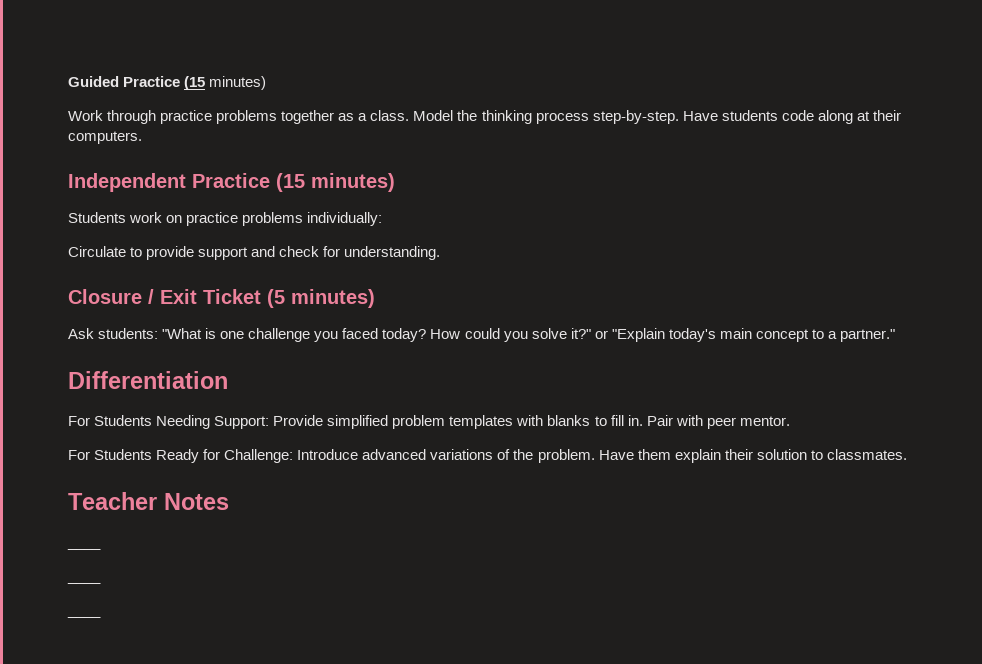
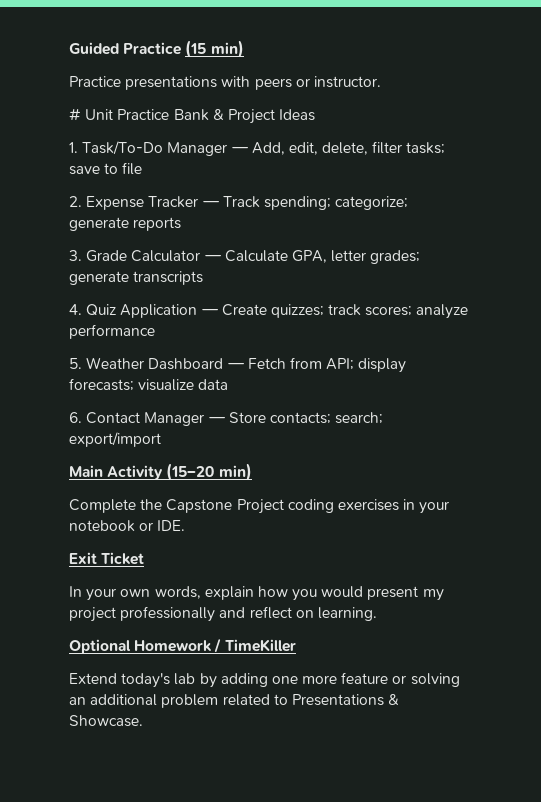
- Guided Practice (15 minutes)
- Work through practice problems together as a class. Model the thinking process step-by-step. Have students code along at their computers.
- Independent Practice (15 minutes)
- Students work on practice problems individually:
- Circulate to provide support and check for understanding.
- Closure / Exit Ticket (5 minutes)
- Ask students: "What is one challenge you faced today? How could you solve it?" or "Explain today's main concept to a partner."
- Differentiation
- For Students Needing Support: Provide simplified problem templates with blanks to fill in. Pair with peer mentor.
- For Students Ready for Challenge: Introduce advanced variations of the problem. Have them explain their solution to classmates.
- Teacher Notes
- ____
- ____
- ____
+ Guided Practice (15 min)
+ Practice presentations with peers or instructor.
+ # Unit Practice Bank & Project Ideas
+ 1. Task/To-Do Manager — Add, edit, delete, filter tasks; save to file
+ 2. Expense Tracker — Track spending; categorize; generate reports
+ 3. Grade Calculator — Calculate GPA, letter grades; generate transcripts
+ 4. Quiz Application — Create quizzes; track scores; analyze performance
+ 5. Weather Dashboard — Fetch from API; display forecasts; visualize data
+ 6. Contact Manager — Store contacts; search; export/import
+ Main Activity (15–20 min)
+ Complete the Capstone Project coding exercises in your notebook or IDE.
+ Exit Ticket
+ In your own words, explain how you would present my project professionally and reflect on learning.
+ Optional Homework / TimeKiller
+ Extend today's lab by adding one more feature or solving an additional problem related to Presentations & Showcase.

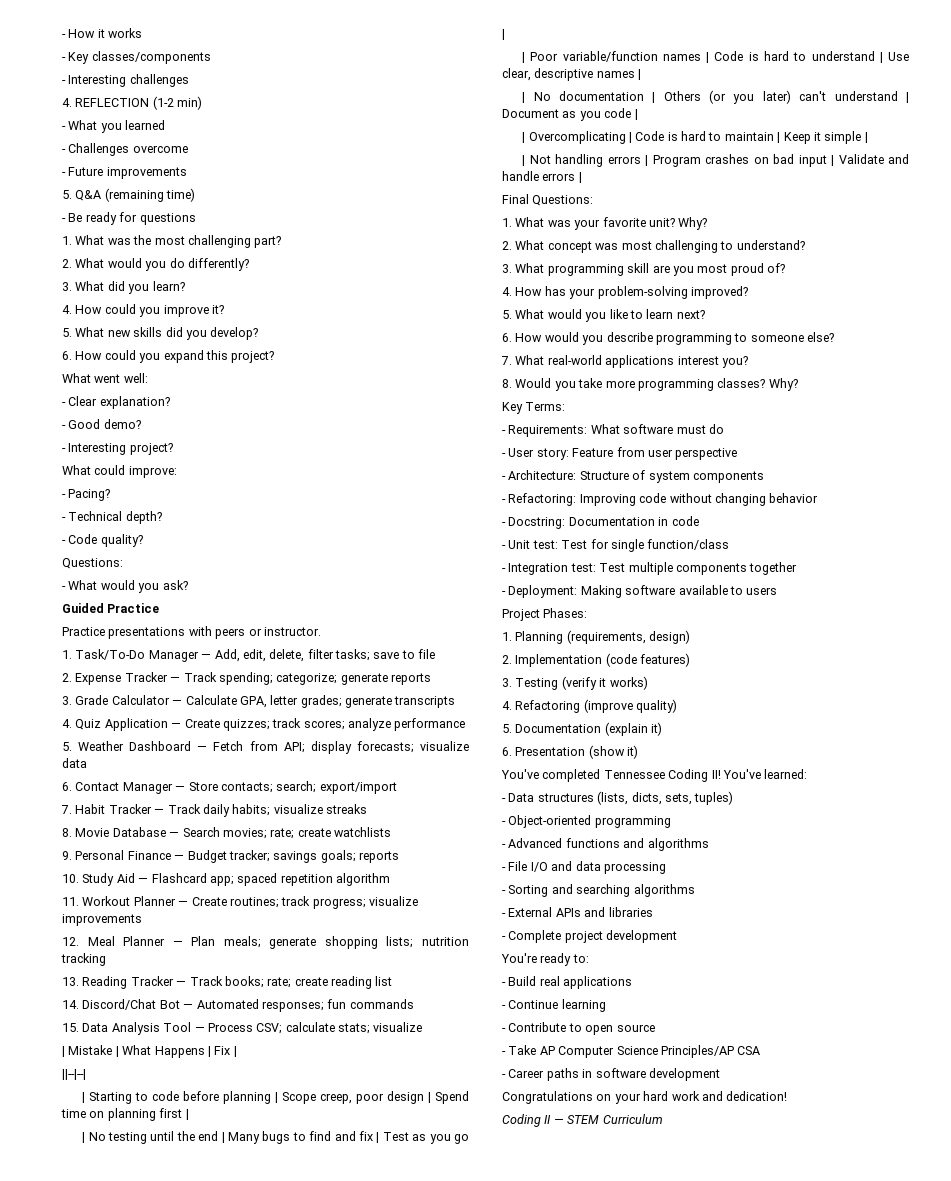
+ - How it works
+ - Key classes/components
+ - Interesting challenges
+ 4. REFLECTION (1-2 min)
+ - What you learned
+ - Challenges overcome
+ - Future improvements
+ 5. Q&A (remaining time)
+ - Be ready for questions
+ 1. What was the most challenging part?
+ 2. What would you do differently?
+ 3. What did you learn?
+ 4. How could you improve it?
+ 5. What new skills did you develop?
+ 6. How could you expand this project?
+ What went well:
+ - Clear explanation?
+ - Good demo?
+ - Interesting project?
+ What could improve:
+ - Pacing?
+ - Technical depth?
+ - Code quality?
+ Questions:
+ - What would you ask?
- Guided Practice (15 min)
+ Guided Practice
- # Unit Practice Bank & Project Ideas
- Main Activity (15–20 min)
- Complete the Capstone Project coding exercises in your notebook or IDE.
- Exit Ticket
- In your own words, explain how you would present my project professionally and reflect on learning.
- Optional Homework / TimeKiller
- Extend today's lab by adding one more feature or solving an additional problem related to Presentations & Showcase.
+ 7. Habit Tracker — Track daily habits; visualize streaks
+ 8. Movie Database — Search movies; rate; create watchlists
+ 9. Personal Finance — Budget tracker; savings goals; reports
+ 10. Study Aid — Flashcard app; spaced repetition algorithm
+ 11. Workout Planner — Create routines; track progress; visualize improvements
+ 12. Meal Planner — Plan meals; generate shopping lists; nutrition tracking
+ 13. Reading Tracker — Track books; rate; create reading list
+ 14. Discord/Chat Bot — Automated responses; fun commands
+ 15. Data Analysis Tool — Process CSV; calculate stats; visualize
+ | Mistake | What Happens | Fix |
+ ||--|--|
+ | Starting to code before planning | Scope creep, poor design | Spend time on planning first |
+ | No testing until the end | Many bugs to find and fix | Test as you go |
+ | Poor variable/function names | Code is hard to understand | Use clear, descriptive names |
+ | No documentation | Others (or you later) can't understand | Document as you code |
+ | Overcomplicating | Code is hard to maintain | Keep it simple |
+ | Not handling errors | Program crashes on bad input | Validate and handle errors |
+ Final Questions:
+ 1. What was your favorite unit? Why?
+ 2. What concept was most challenging to understand?
+ 3. What programming skill are you most proud of?
+ 4. How has your problem-solving improved?
+ 5. What would you like to learn next?
+ 6. How would you describe programming to someone else?
+ 7. What real-world applications interest you?
+ 8. Would you take more programming classes? Why?
+ Key Terms:
+ - Requirements: What software must do
+ - User story: Feature from user perspective
+ - Architecture: Structure of system components
+ - Refactoring: Improving code without changing behavior
+ - Docstring: Documentation in code
+ - Unit test: Test for single function/class
+ - Integration test: Test multiple components together
+ - Deployment: Making software available to users
+ Project Phases:
+ 1. Planning (requirements, design)
+ 2. Implementation (code features)
+ 3. Testing (verify it works)
+ 4. Refactoring (improve quality)
+ 5. Documentation (explain it)
+ 6. Presentation (show it)
+ You've completed Tennessee Coding II! You've learned:
+ - Data structures (lists, dicts, sets, tuples)
+ - Object-oriented programming
+ - Advanced functions and algorithms
+ - File I/O and data processing
+ - Sorting and searching algorithms
+ - External APIs and libraries
+ - Complete project development
+ You're ready to:
+ - Build real applications
+ - Continue learning
+ - Contribute to open source
+ - Take AP Computer Science Principles/AP CSA
+ - Career paths in software development
+ Congratulations on your hard work and dedication!
+ Coding II — STEM Curriculum

